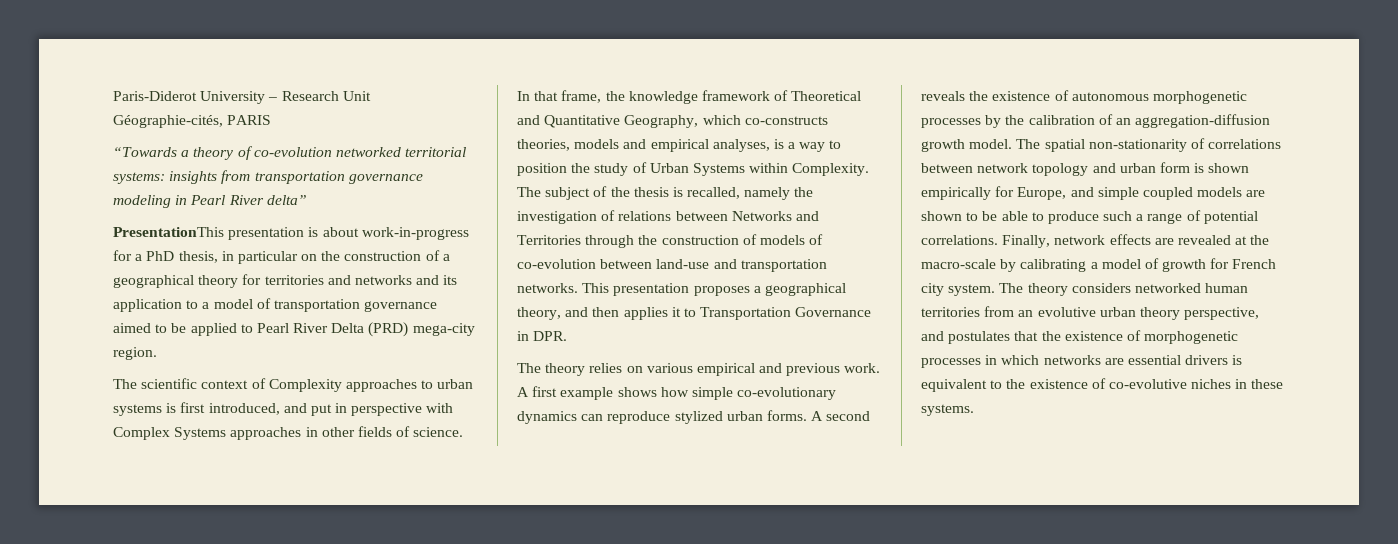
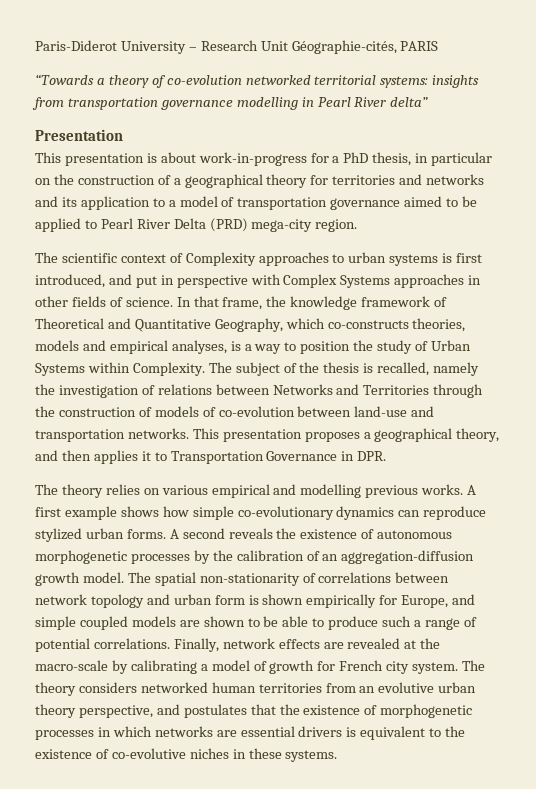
- “Towards a theory of co-evolution networked territorial systems: insights from transportation governance modeling in Pearl River delta”
+ “Towards a theory of co-evolution networked territorial systems: insights from transportation governance modelling in Pearl River delta”
- PresentationThis presentation is about work-in-progress for a PhD thesis, in particular on the construction of a geographical theory for territories and networks and its application to a model of transportation governance aimed to be applied to Pearl River Delta (PRD) mega-city region.
+ Presentation
+ This presentation is about work-in-progress for a PhD thesis, in particular on the construction of a geographical theory for territories and networks and its application to a model of transportation governance aimed to be applied to Pearl River Delta (PRD) mega-city region.
- The theory relies on various empirical and previous work.
+ The theory relies on various empirical and modelling previous works.

